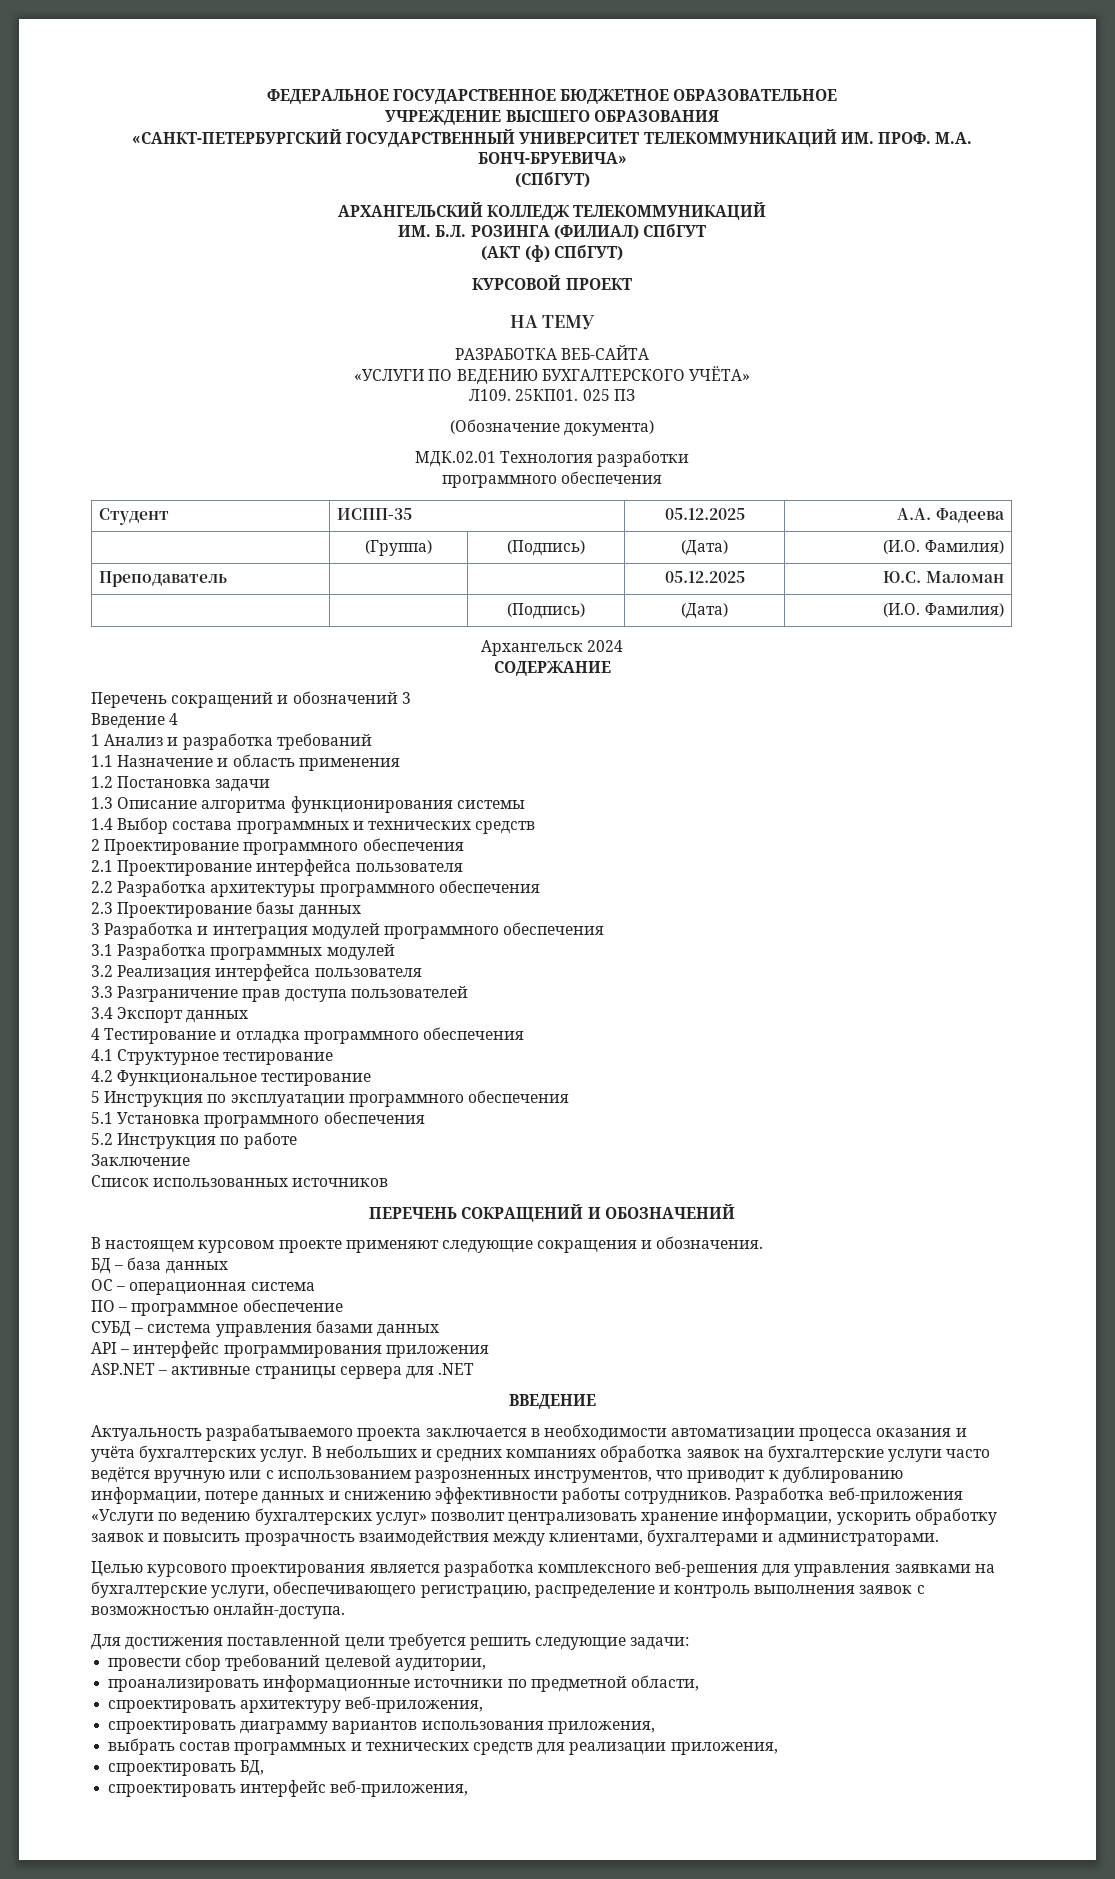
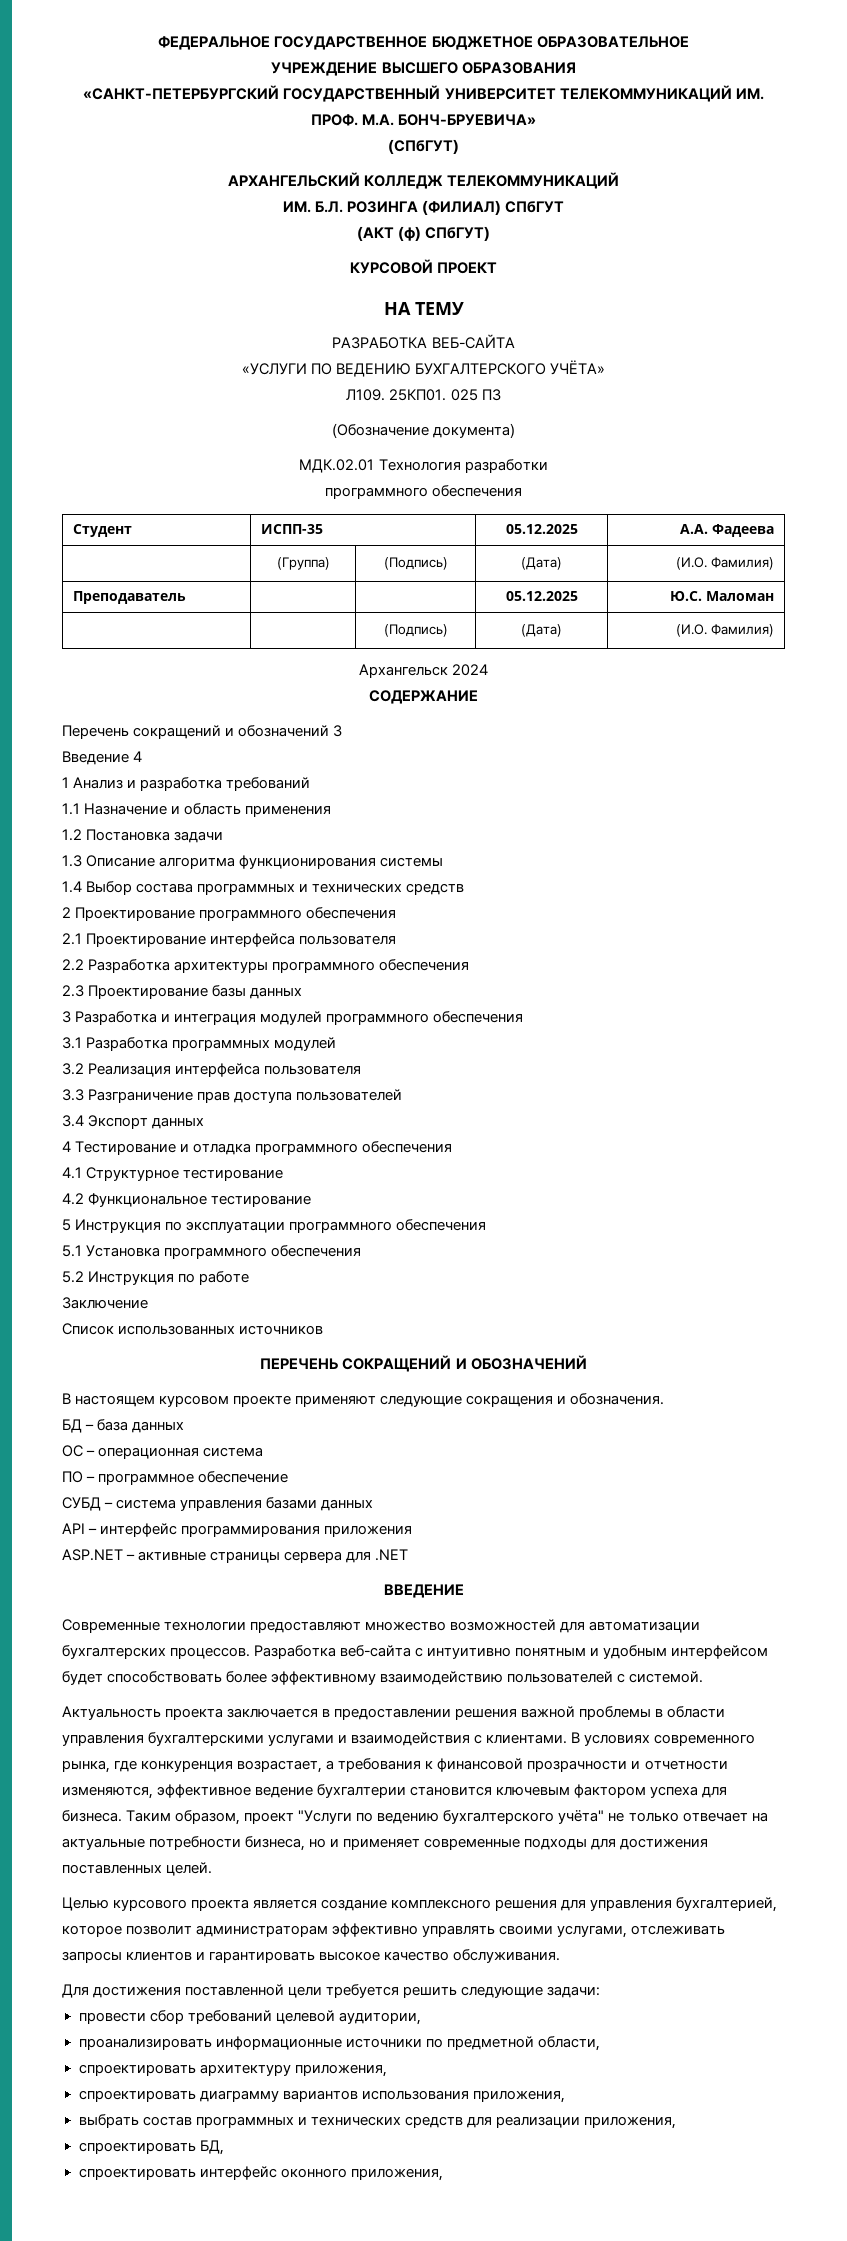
+ Современные технологии предоставляют множество возможностей для автоматизации бухгалтерских процессов. Разработка веб-сайта с интуитивно понятным и удобным интерфейсом будет способствовать более эффективному взаимодействию пользователей с системой.
- Актуальность разрабатываемого проекта заключается в необходимости автоматизации процесса оказания и учёта бухгалтерских услуг. В небольших и средних компаниях обработка заявок на бухгалтерские услуги часто ведётся вручную или с использованием разрозненных инструментов, что приводит к дублированию информации, потере данных и снижению эффективности работы сотрудников. Разработка веб-приложения «Услуги по ведению бухгалтерских услуг» позволит централизовать хранение информации, ускорить обработку заявок и повысить прозрачность взаимодействия между клиентами, бухгалтерами и администраторами.
- Целью курсового проектирования является разработка комплексного веб-решения для управления заявками на бухгалтерские услуги, обеспечивающего регистрацию, распределение и контроль выполнения заявок с возможностью онлайн-доступа.
+ Актуальность проекта заключается в предоставлении решения важной проблемы в области управления бухгалтерскими услугами и взаимодействия с клиентами. В условиях современного рынка, где конкуренция возрастает, а требования к финансовой прозрачности и отчетности изменяются, эффективное ведение бухгалтерии становится ключевым фактором успеха для бизнеса. Таким образом, проект "Услуги по ведению бухгалтерского учёта" не только отвечает на актуальные потребности бизнеса, но и применяет современные подходы для достижения поставленных целей.
+ Целью курсового проекта является создание комплексного решения для управления бухгалтерией, которое позволит администраторам эффективно управлять своими услугами, отслеживать запросы клиентов и гарантировать высокое качество обслуживания.
- спроектировать архитектуру веб-приложения,
+ спроектировать архитектуру приложения,
- спроектировать интерфейс веб-приложения,
+ спроектировать интерфейс оконного приложения,

